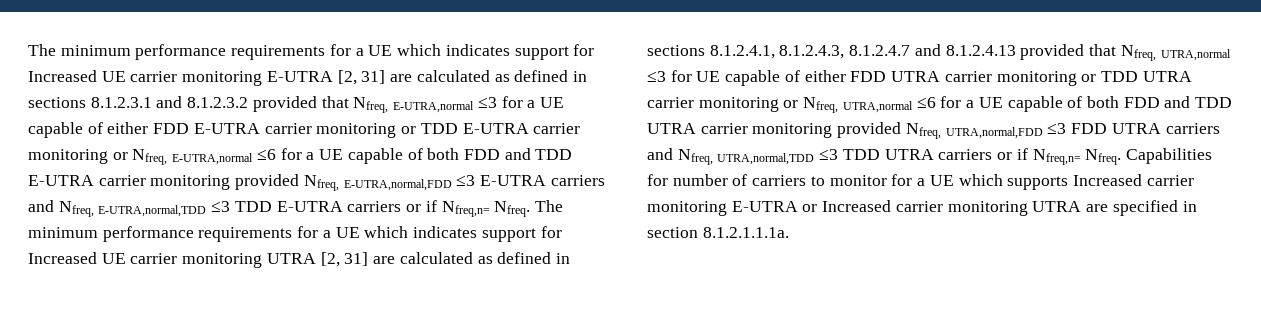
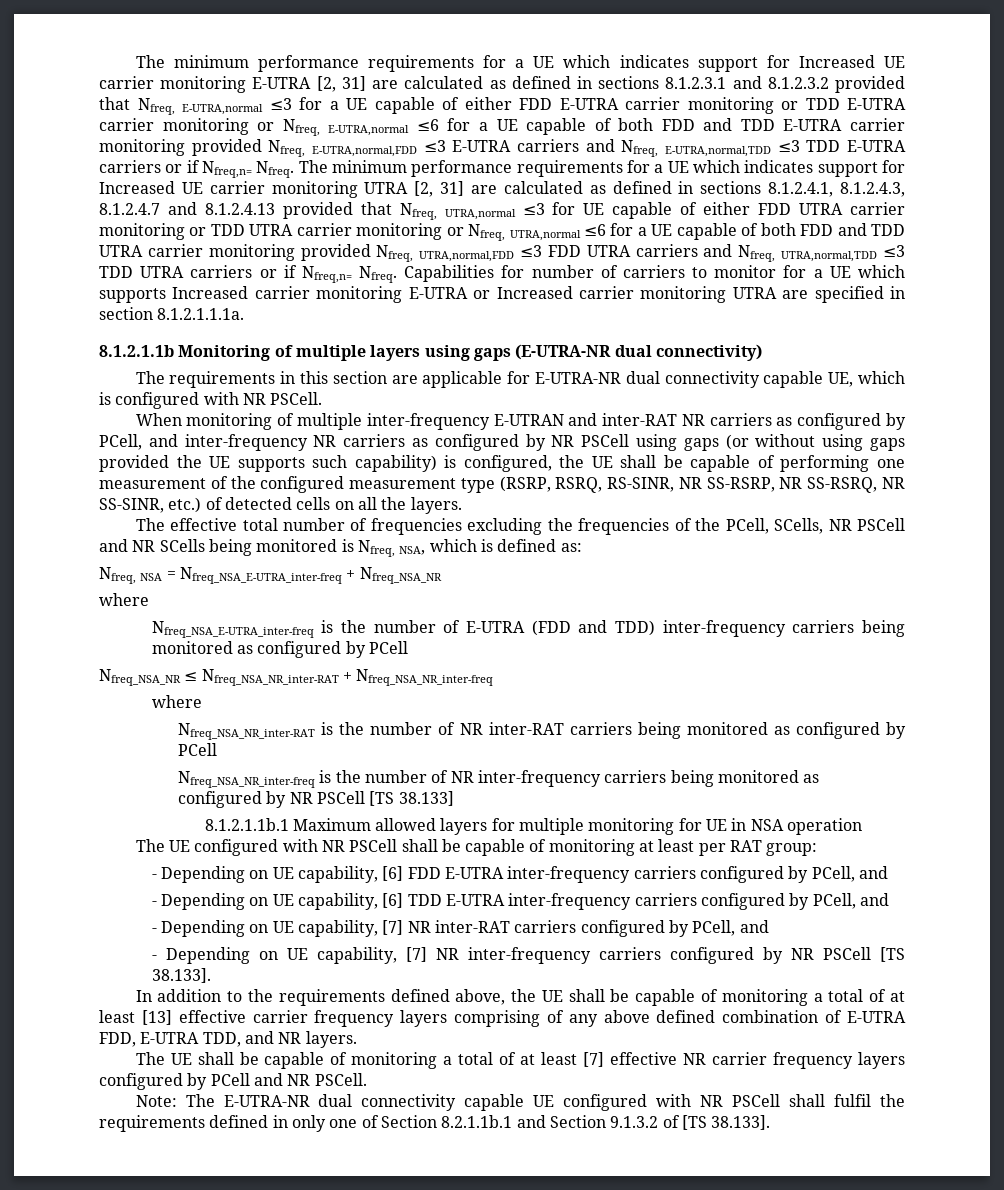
+ 8.1.2.1.1b Monitoring of multiple layers using gaps (E-UTRA-NR dual connectivity)
+ The requirements in this section are applicable for E-UTRA-NR dual connectivity capable UE, which is configured with NR PSCell.
+ When monitoring of multiple inter-frequency E-UTRAN and inter-RAT NR carriers as configured by PCell, and inter-frequency NR carriers as configured by NR PSCell using gaps (or without using gaps provided the UE supports such capability) is configured, the UE shall be capable of performing one measurement of the configured measurement type (RSRP, RSRQ, RS-SINR, NR SS-RSRP, NR SS-RSRQ, NR SS-SINR, etc.) of detected cells on all the layers.
+ The effective total number of frequencies excluding the frequencies of the PCell, SCells, NR PSCell and NR SCells being monitored is Nfreq, NSA, which is defined as:
+ Nfreq, NSA = Nfreq_NSA_E-UTRA_inter-freq + Nfreq_NSA_NR
+ where
+ Nfreq_NSA_E-UTRA_inter-freq is the number of E-UTRA (FDD and TDD) inter-frequency carriers being monitored as configured by PCell
+ Nfreq_NSA_NR ≤ Nfreq_NSA_NR_inter-RAT + Nfreq_NSA_NR_inter-freq
+ where
+ Nfreq_NSA_NR_inter-RAT is the number of NR inter-RAT carriers being monitored as configured by PCell
+ Nfreq_NSA_NR_inter-freq is the number of NR inter-frequency carriers being monitored as configured by NR PSCell [TS 38.133]
+ 8.1.2.1.1b.1 Maximum allowed layers for multiple monitoring for UE in NSA operation
+ The UE configured with NR PSCell shall be capable of monitoring at least per RAT group:
+ - Depending on UE capability, [6] FDD E-UTRA inter-frequency carriers configured by PCell, and
+ - Depending on UE capability, [6] TDD E-UTRA inter-frequency carriers configured by PCell, and
+ - Depending on UE capability, [7] NR inter-RAT carriers configured by PCell, and
+ - Depending on UE capability, [7] NR inter-frequency carriers configured by NR PSCell [TS 38.133].
+ In addition to the requirements defined above, the UE shall be capable of monitoring a total of at least [13] effective carrier frequency layers comprising of any above defined combination of E-UTRA FDD, E-UTRA TDD, and NR layers.
+ The UE shall be capable of monitoring a total of at least [7] effective NR carrier frequency layers configured by PCell and NR PSCell.
+ Note: The E-UTRA-NR dual connectivity capable UE configured with NR PSCell shall fulfil the requirements defined in only one of Section 8.2.1.1b.1 and Section 9.1.3.2 of [TS 38.133].

